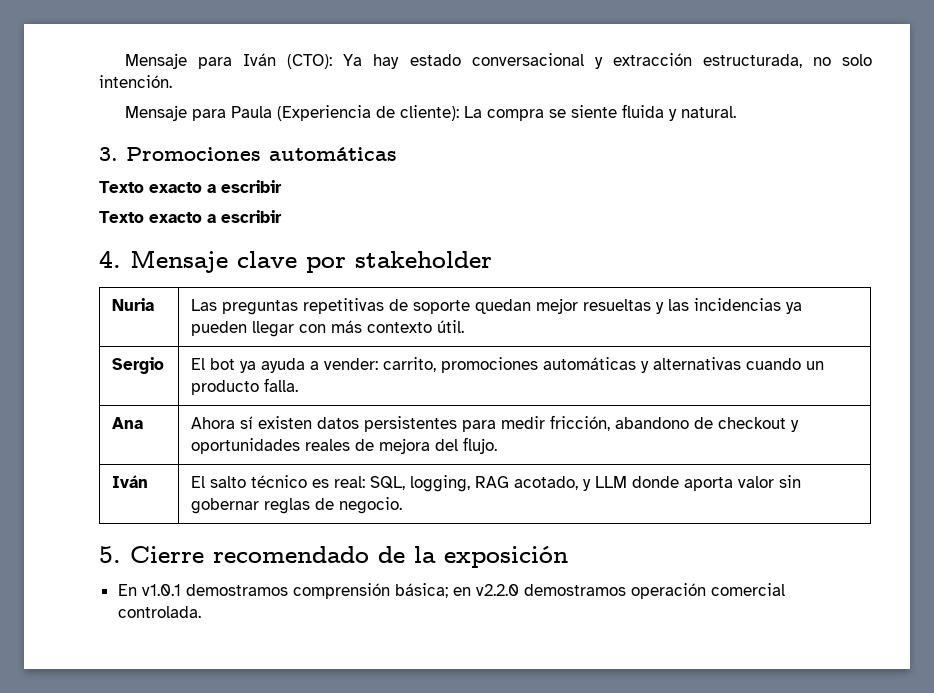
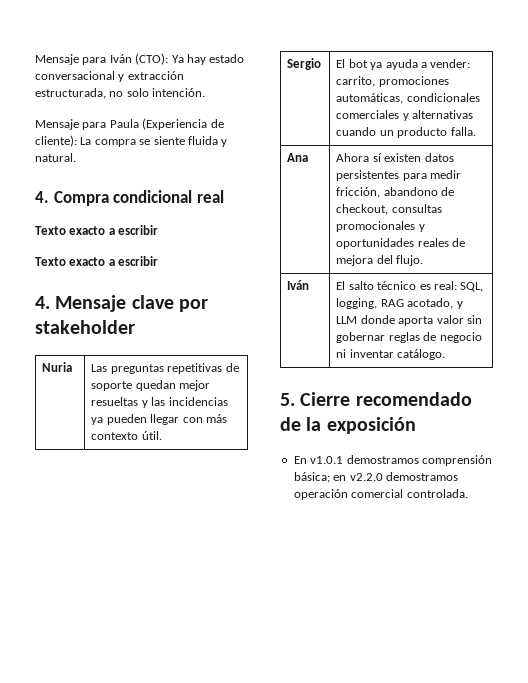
- 3. Promociones automáticas
+ 4. Compra condicional real
- Sergio | El bot ya ayuda a vender: carrito, promociones automáticas y alternativas cuando un producto falla.
+ Sergio | El bot ya ayuda a vender: carrito, promociones automáticas, condicionales comerciales y alternativas cuando un producto falla.
- Ana | Ahora sí existen datos persistentes para medir fricción, abandono de checkout y oportunidades reales de mejora del flujo.
+ Ana | Ahora sí existen datos persistentes para medir fricción, abandono de checkout, consultas promocionales y oportunidades reales de mejora del flujo.
- Iván | El salto técnico es real: SQL, logging, RAG acotado, y LLM donde aporta valor sin gobernar reglas de negocio.
+ Iván | El salto técnico es real: SQL, logging, RAG acotado, y LLM donde aporta valor sin gobernar reglas de negocio ni inventar catálogo.

